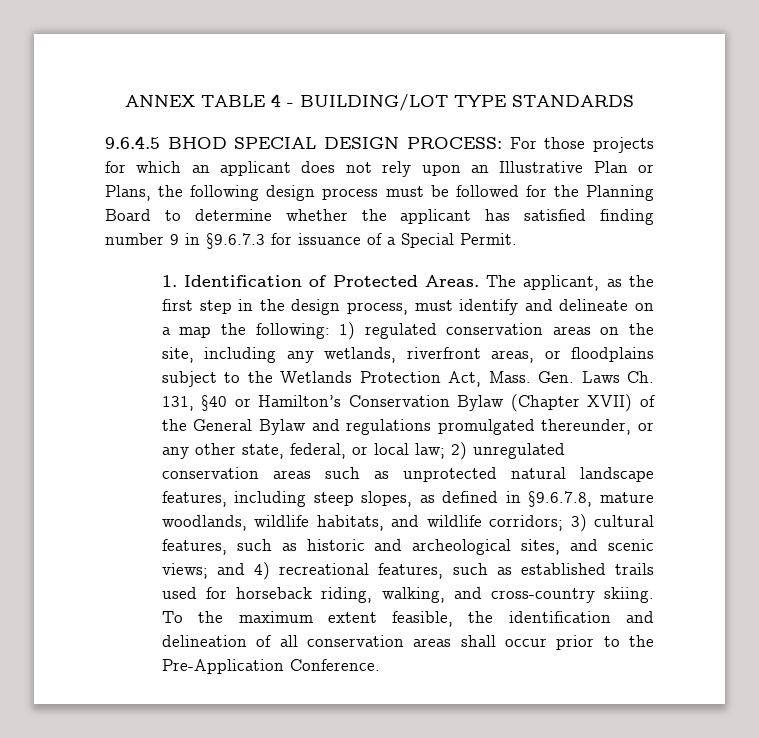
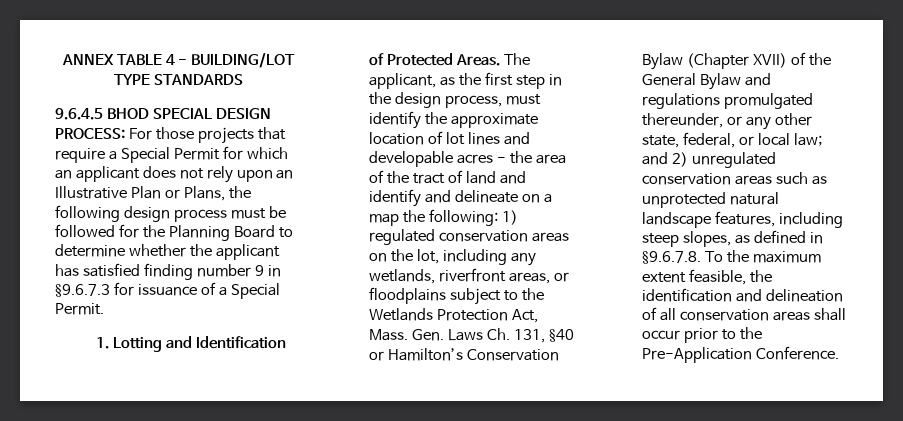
- 9.6.4.5 BHOD SPECIAL DESIGN PROCESS: For those projects for which an applicant does not rely upon an Illustrative Plan or Plans, the following design process must be followed for the Planning Board to determine whether the applicant has satisfied finding number 9 in §9.6.7.3 for issuance of a Special Permit.
+ 9.6.4.5 BHOD SPECIAL DESIGN PROCESS: For those projects that require a Special Permit for which an applicant does not rely upon an Illustrative Plan or Plans, the following design process must be followed for the Planning Board to determine whether the applicant has satisfied finding number 9 in §9.6.7.3 for issuance of a Special Permit.
- 1. Identification of Protected Areas.
+ 1. Lotting and Identification of Protected Areas.
- The applicant, as the first step in the design process, must identify and delineate on a map the following: 1) regulated conservation areas on the site, including any wetlands, riverfront areas, or floodplains subject to the Wetlands Protection Act, Mass.
+ The applicant, as the first step in the design process, must identify the approximate location of lot lines and developable acres - the area of the tract of land and identify and delineate on a map the following: 1) regulated conservation areas on the lot, including any wetlands, riverfront areas, or floodplains subject to the Wetlands Protection Act, Mass.
- 2) unregulated conservation areas such as unprotected natural landscape features, including steep slopes, as defined in §9.6.7.8, mature woodlands, wildlife habitats, and wildlife corridors; 3) cultural features, such as historic and archeological sites, and scenic views; and 4) recreational features, such as established trails used for horseback riding, walking, and cross-country skiing. To the maximum extent feasible, the identification and delineation of all conservation areas shall occur prior to the Pre-Application Conference.
+ and 2) unregulated conservation areas such as unprotected natural landscape features, including steep slopes, as defined in §9.6.7.8. To the maximum extent feasible, the identification and delineation of all conservation areas shall occur prior to the Pre-Application Conference.

